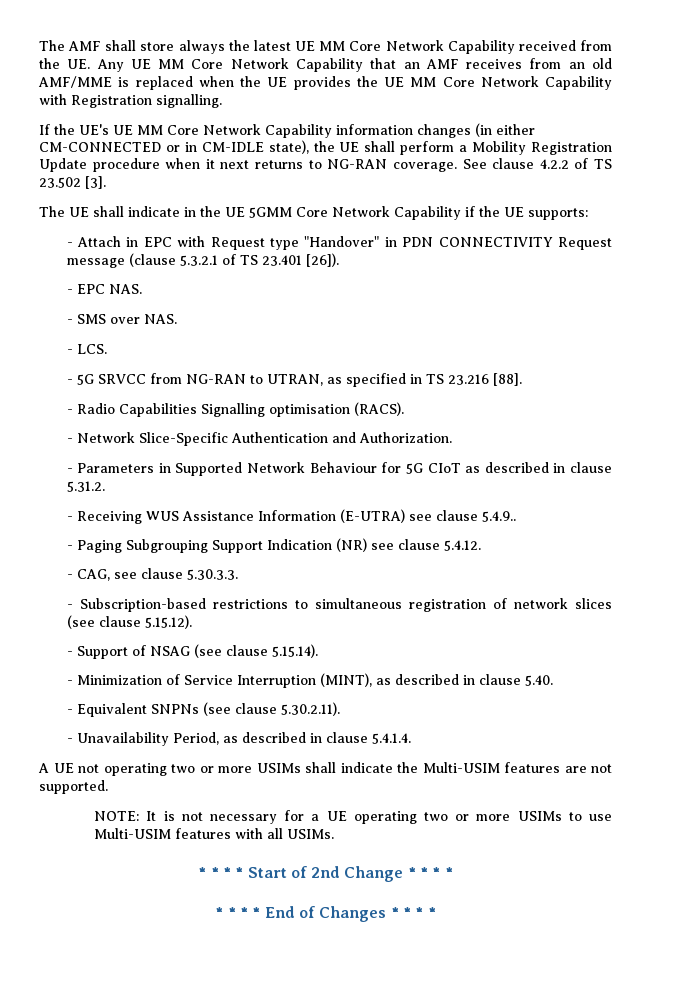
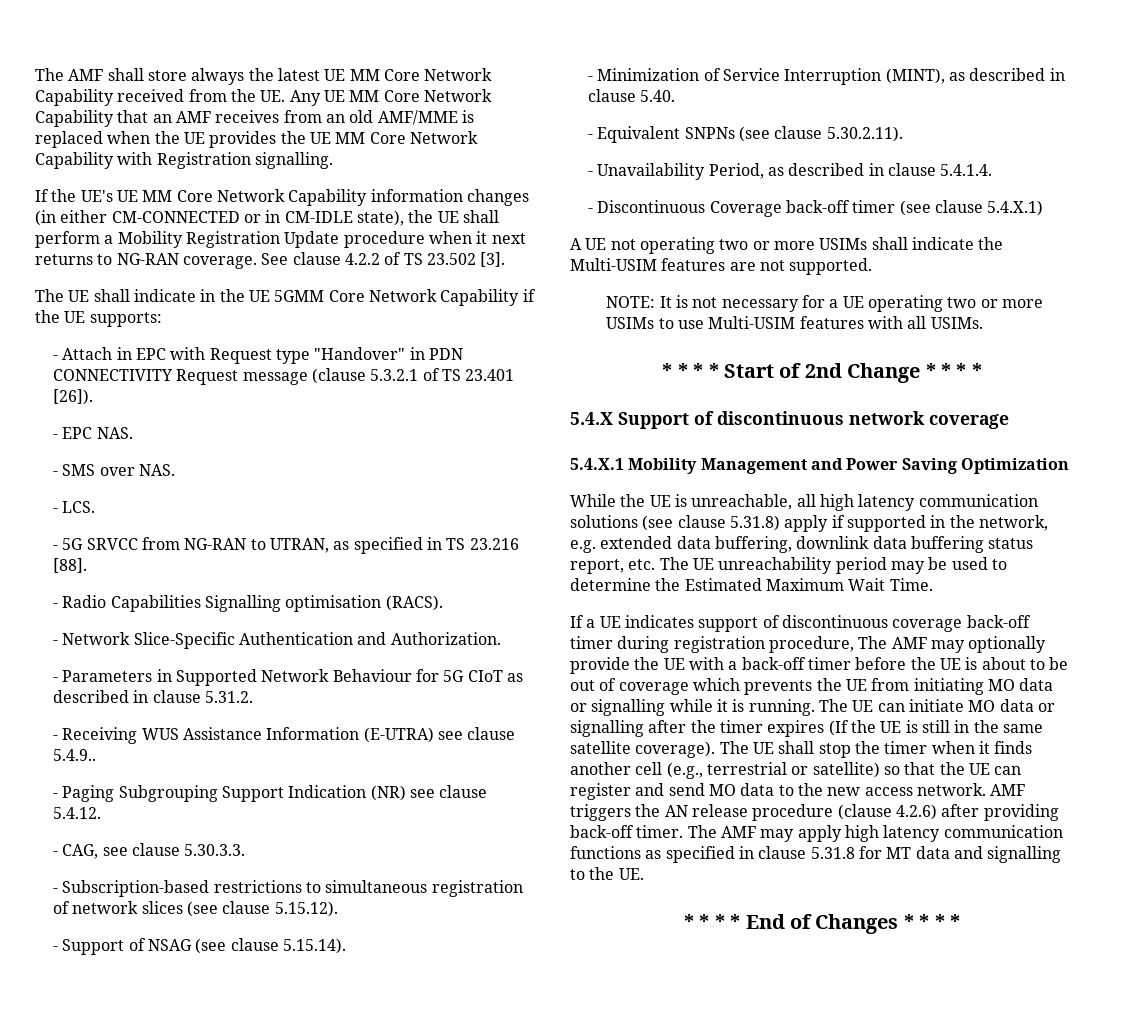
+ - Discontinuous Coverage back-off timer (see clause 5.4.X.1)
+ 5.4.X Support of discontinuous network coverage
+ 5.4.X.1 Mobility Management and Power Saving Optimization
+ While the UE is unreachable, all high latency communication solutions (see clause 5.31.8) apply if supported in the network, e.g. extended data buffering, downlink data buffering status report, etc. The UE unreachability period may be used to determine the Estimated Maximum Wait Time.
+ If a UE indicates support of discontinuous coverage back-off timer during registration procedure, The AMF may optionally provide the UE with a back-off timer before the UE is about to be out of coverage which prevents the UE from initiating MO data or signalling while it is running. The UE can initiate MO data or signalling after the timer expires (If the UE is still in the same satellite coverage). The UE shall stop the timer when it finds another cell (e.g., terrestrial or satellite) so that the UE can register and send MO data to the new access network. AMF triggers the AN release procedure (clause 4.2.6) after providing back-off timer. The AMF may apply high latency communication functions as specified in clause 5.31.8 for MT data and signalling to the UE.

